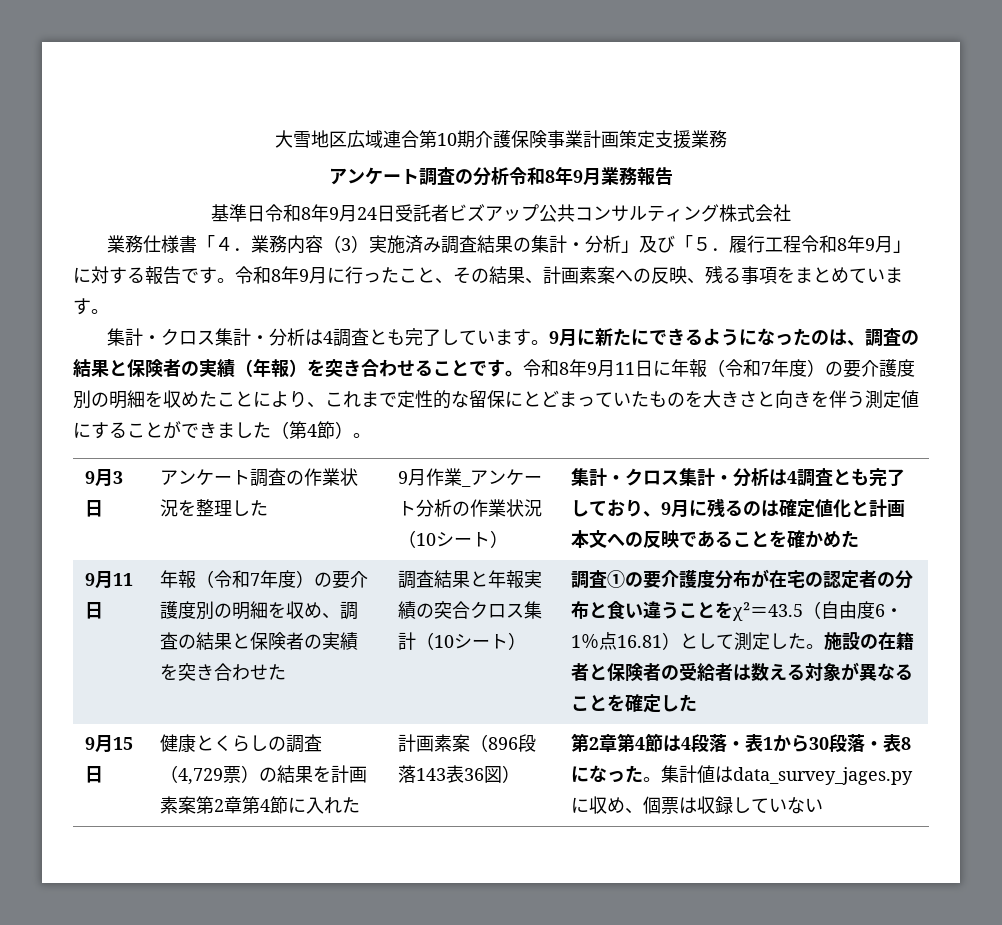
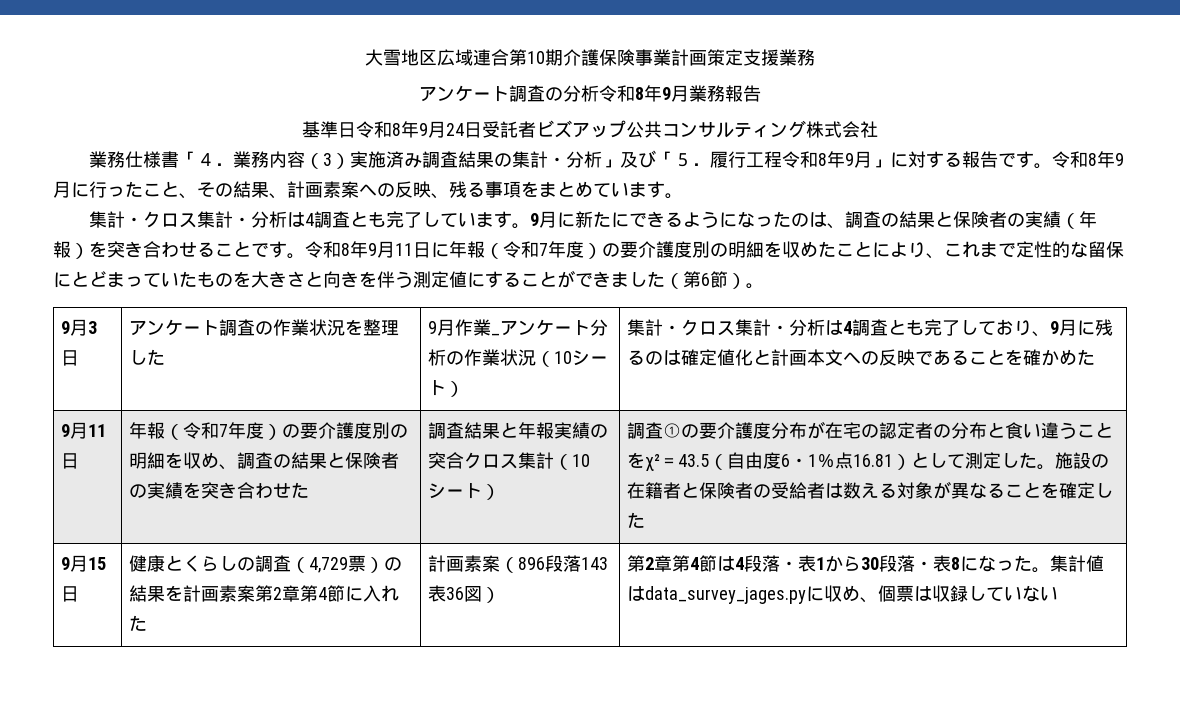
- 令和8年9月11日に年報（令和7年度）の要介護度別の明細を収めたことにより、これまで定性的な留保にとどまっていたものを大きさと向きを伴う測定値にすることができました（第4節）。
+ 令和8年9月11日に年報（令和7年度）の要介護度別の明細を収めたことにより、これまで定性的な留保にとどまっていたものを大きさと向きを伴う測定値にすることができました（第6節）。

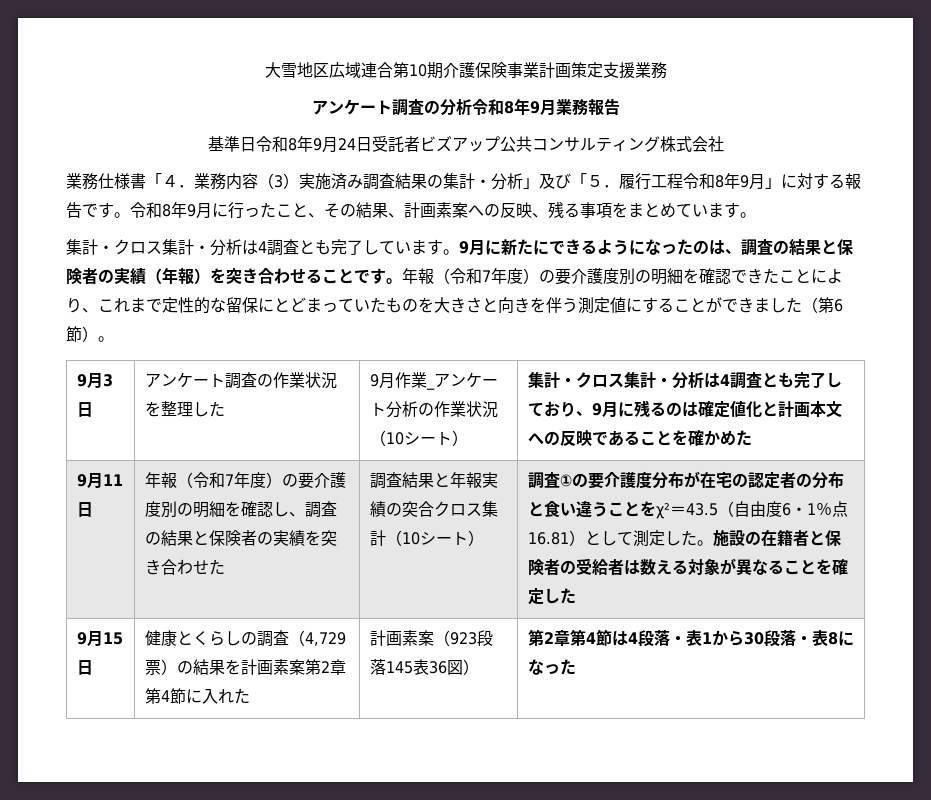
- 令和8年9月11日に年報（令和7年度）の要介護度別の明細を収めたことにより、これまで定性的な留保にとどまっていたものを大きさと向きを伴う測定値にすることができました（第6節）。
+ 年報（令和7年度）の要介護度別の明細を確認できたことにより、これまで定性的な留保にとどまっていたものを大きさと向きを伴う測定値にすることができました（第6節）。
- 年報（令和7年度）の要介護度別の明細を収め、調査の結果と保険者の実績を突き合わせた
+ 年報（令和7年度）の要介護度別の明細を確認し、調査の結果と保険者の実績を突き合わせた
- 計画素案（896段落143表36図）
+ 計画素案（923段落145表36図）
- 第2章第4節は4段落・表1から30段落・表8になった。集計値はdata_survey_jages.pyに収め、個票は収録していない
+ 第2章第4節は4段落・表1から30段落・表8になった

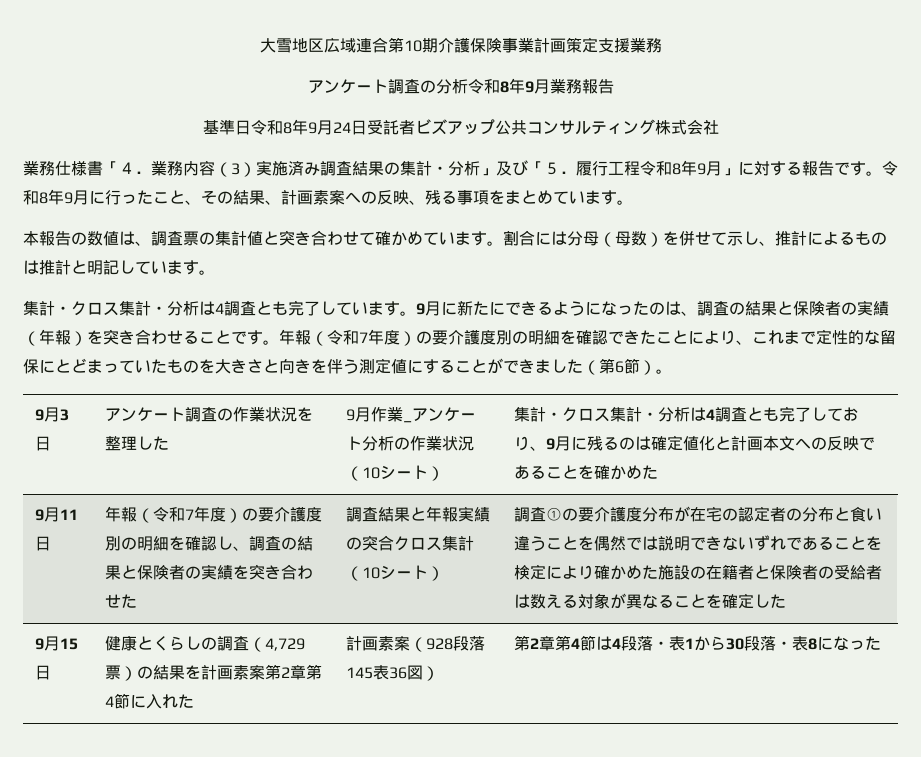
+ 本報告の数値は、調査票の集計値と突き合わせて確かめています。割合には分母（母数）を併せて示し、推計によるものは推計と明記しています。
- 調査①の要介護度分布が在宅の認定者の分布と食い違うことをχ²＝43.5（自由度6・1％点16.81）として測定した。施設の在籍者と保険者の受給者は数える対象が異なることを確定した
+ 調査①の要介護度分布が在宅の認定者の分布と食い違うことを偶然では説明できないずれであることを検定により確かめた施設の在籍者と保険者の受給者は数える対象が異なることを確定した
- 計画素案（923段落145表36図）
+ 計画素案（928段落145表36図）

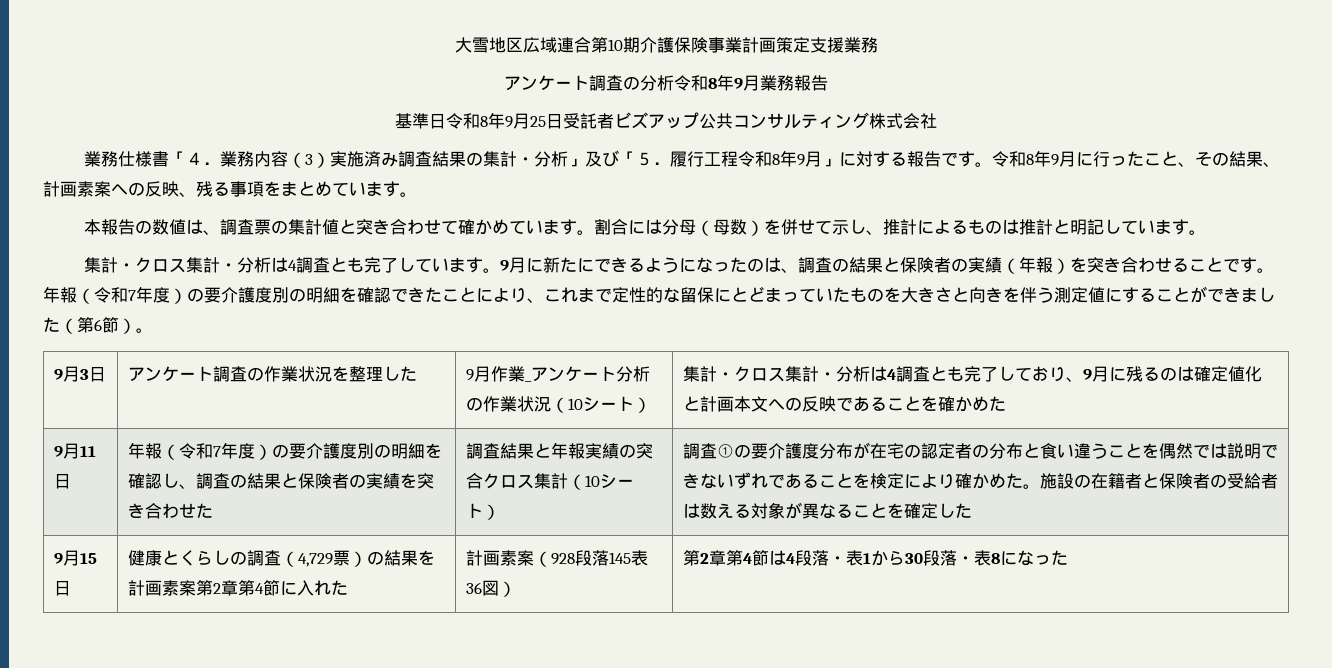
- 基準日令和8年9月24日受託者ビズアップ公共コンサルティング株式会社
+ 基準日令和8年9月25日受託者ビズアップ公共コンサルティング株式会社
- 調査①の要介護度分布が在宅の認定者の分布と食い違うことを偶然では説明できないずれであることを検定により確かめた施設の在籍者と保険者の受給者は数える対象が異なることを確定した
+ 調査①の要介護度分布が在宅の認定者の分布と食い違うことを偶然では説明できないずれであることを検定により確かめた。施設の在籍者と保険者の受給者は数える対象が異なることを確定した

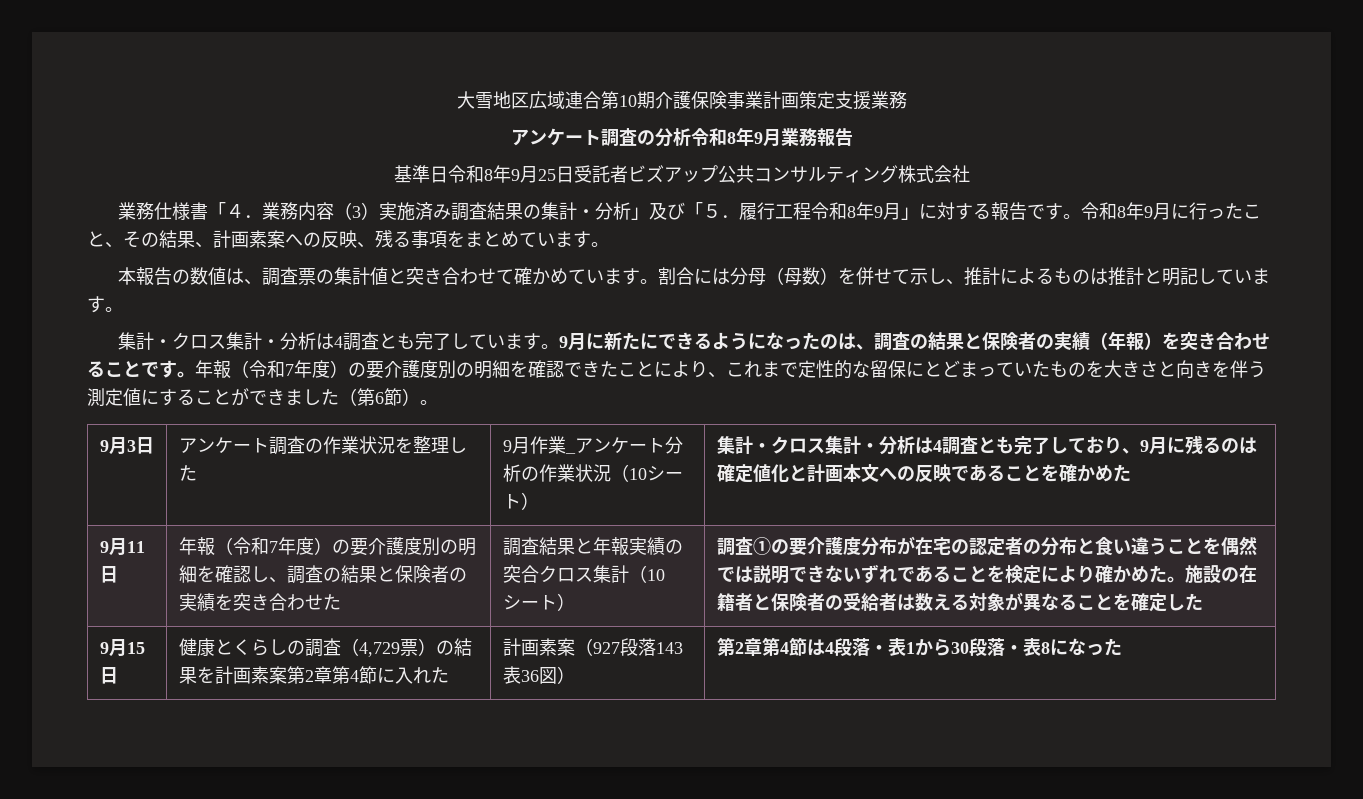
- 計画素案（928段落145表36図）
+ 計画素案（927段落143表36図）

